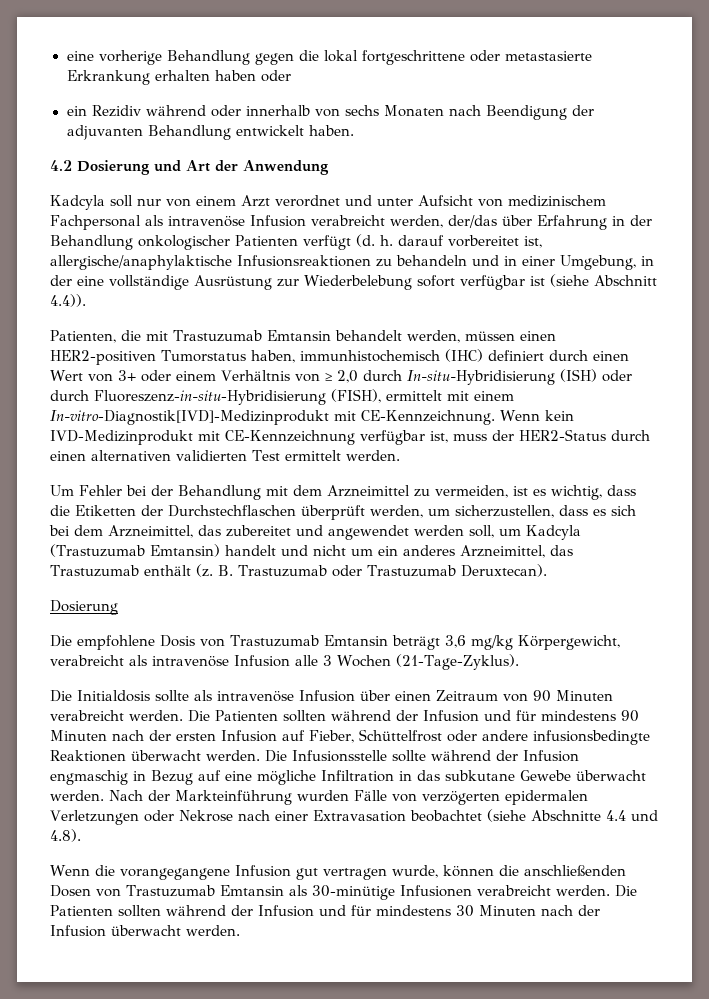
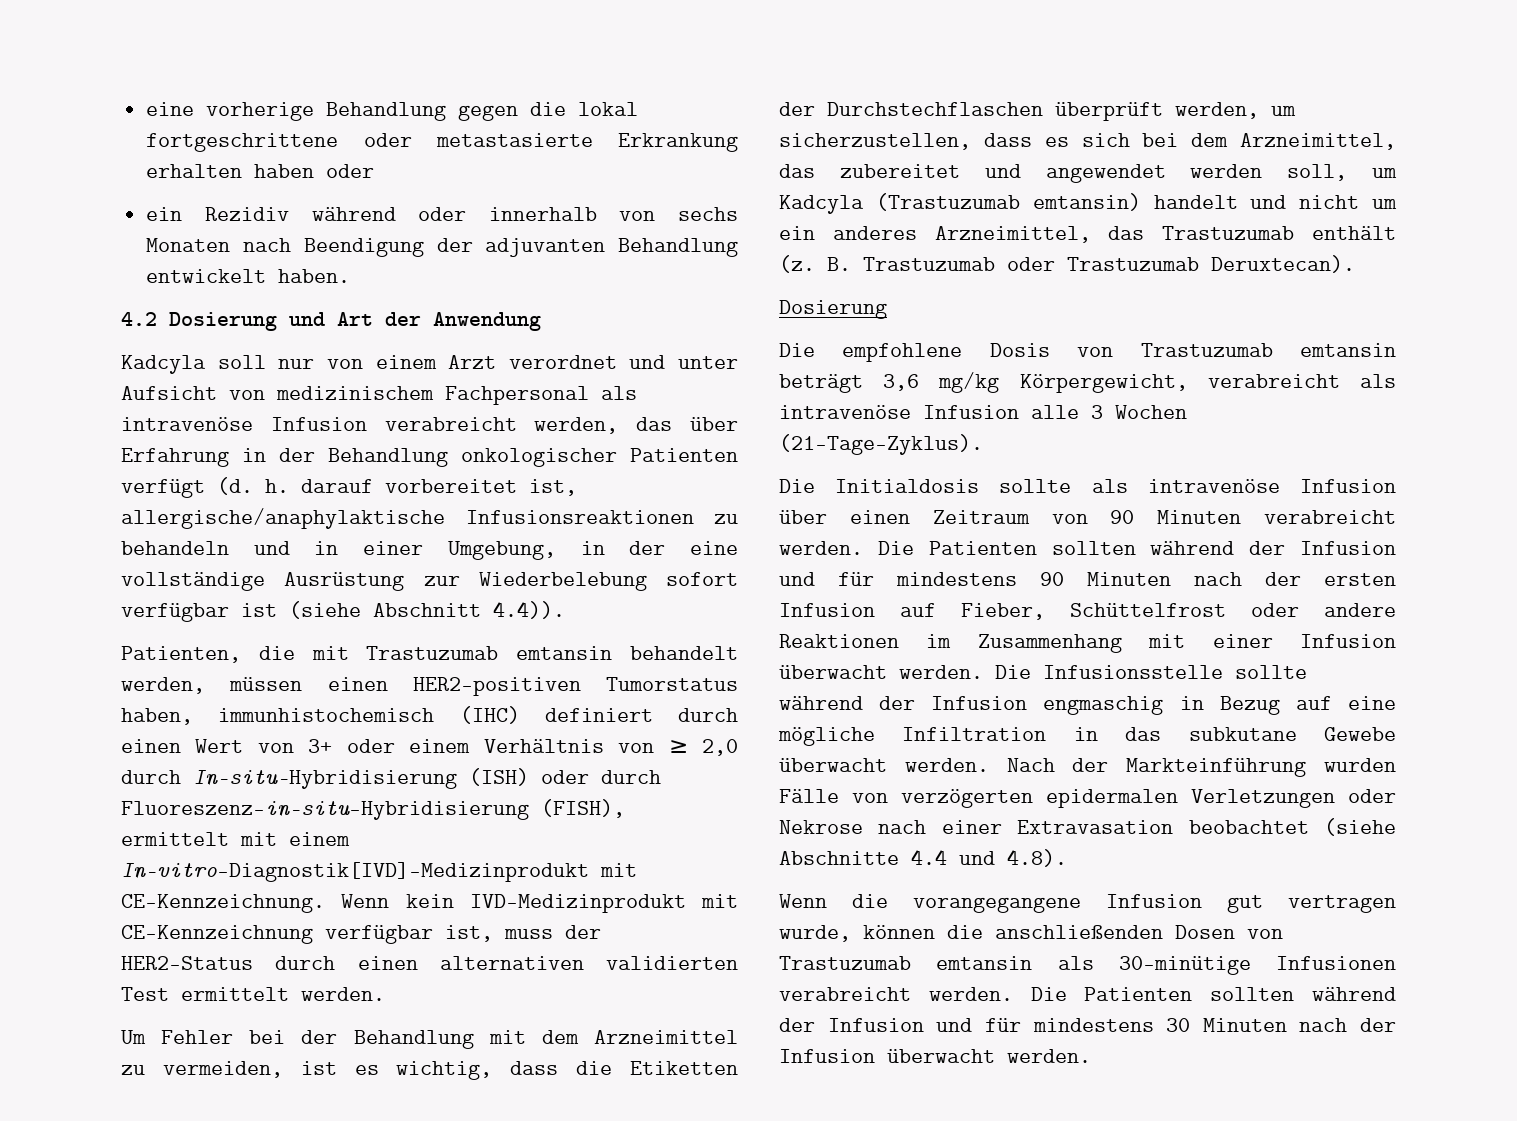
- Kadcyla soll nur von einem Arzt verordnet und unter Aufsicht von medizinischem Fachpersonal als intravenöse Infusion verabreicht werden, der/das über Erfahrung in der Behandlung onkologischer Patienten verfügt (d. h. darauf vorbereitet ist, allergische/anaphylaktische Infusionsreaktionen zu behandeln und in einer Umgebung, in der eine vollständige Ausrüstung zur Wiederbelebung sofort verfügbar ist (siehe Abschnitt 4.4)).
+ Kadcyla soll nur von einem Arzt verordnet und unter Aufsicht von medizinischem Fachpersonal als intravenöse Infusion verabreicht werden, das über Erfahrung in der Behandlung onkologischer Patienten verfügt (d. h. darauf vorbereitet ist, allergische/anaphylaktische Infusionsreaktionen zu behandeln und in einer Umgebung, in der eine vollständige Ausrüstung zur Wiederbelebung sofort verfügbar ist (siehe Abschnitt 4.4)).
- Patienten, die mit Trastuzumab Emtansin behandelt werden, müssen einen HER2-positiven Tumorstatus haben, immunhistochemisch (IHC) definiert durch einen Wert von 3+ oder einem Verhältnis von ≥ 2,0 durch In-situ-Hybridisierung (ISH) oder durch Fluoreszenz-in-situ-Hybridisierung (FISH), ermittelt mit einem In-vitro-Diagnostik[IVD]-Medizinprodukt mit CE-Kennzeichnung.
+ Patienten, die mit Trastuzumab emtansin behandelt werden, müssen einen HER2-positiven Tumorstatus haben, immunhistochemisch (IHC) definiert durch einen Wert von 3+ oder einem Verhältnis von ≥ 2,0 durch In-situ-Hybridisierung (ISH) oder durch Fluoreszenz-in-situ-Hybridisierung (FISH), ermittelt mit einem In-vitro-Diagnostik[IVD]-Medizinprodukt mit CE-Kennzeichnung.
- Um Fehler bei der Behandlung mit dem Arzneimittel zu vermeiden, ist es wichtig, dass die Etiketten der Durchstechflaschen überprüft werden, um sicherzustellen, dass es sich bei dem Arzneimittel, das zubereitet und angewendet werden soll, um Kadcyla (Trastuzumab Emtansin) handelt und nicht um ein anderes Arzneimittel, das Trastuzumab enthält (z.
+ Um Fehler bei der Behandlung mit dem Arzneimittel zu vermeiden, ist es wichtig, dass die Etiketten der Durchstechflaschen überprüft werden, um sicherzustellen, dass es sich bei dem Arzneimittel, das zubereitet und angewendet werden soll, um Kadcyla (Trastuzumab emtansin) handelt und nicht um ein anderes Arzneimittel, das Trastuzumab enthält (z.
- Die empfohlene Dosis von Trastuzumab Emtansin beträgt 3,6 mg/kg Körpergewicht, verabreicht als intravenöse Infusion alle 3 Wochen (21-Tage-Zyklus).
+ Die empfohlene Dosis von Trastuzumab emtansin beträgt 3,6 mg/kg Körpergewicht, verabreicht als intravenöse Infusion alle 3 Wochen (21-Tage-Zyklus).
- Die Patienten sollten während der Infusion und für mindestens 90 Minuten nach der ersten Infusion auf Fieber, Schüttelfrost oder andere infusionsbedingte Reaktionen überwacht werden.
+ Die Patienten sollten während der Infusion und für mindestens 90 Minuten nach der ersten Infusion auf Fieber, Schüttelfrost oder andere Reaktionen im Zusammenhang mit einer Infusion überwacht werden.
- Wenn die vorangegangene Infusion gut vertragen wurde, können die anschließenden Dosen von Trastuzumab Emtansin als 30-minütige Infusionen verabreicht werden.
+ Wenn die vorangegangene Infusion gut vertragen wurde, können die anschließenden Dosen von Trastuzumab emtansin als 30-minütige Infusionen verabreicht werden.

